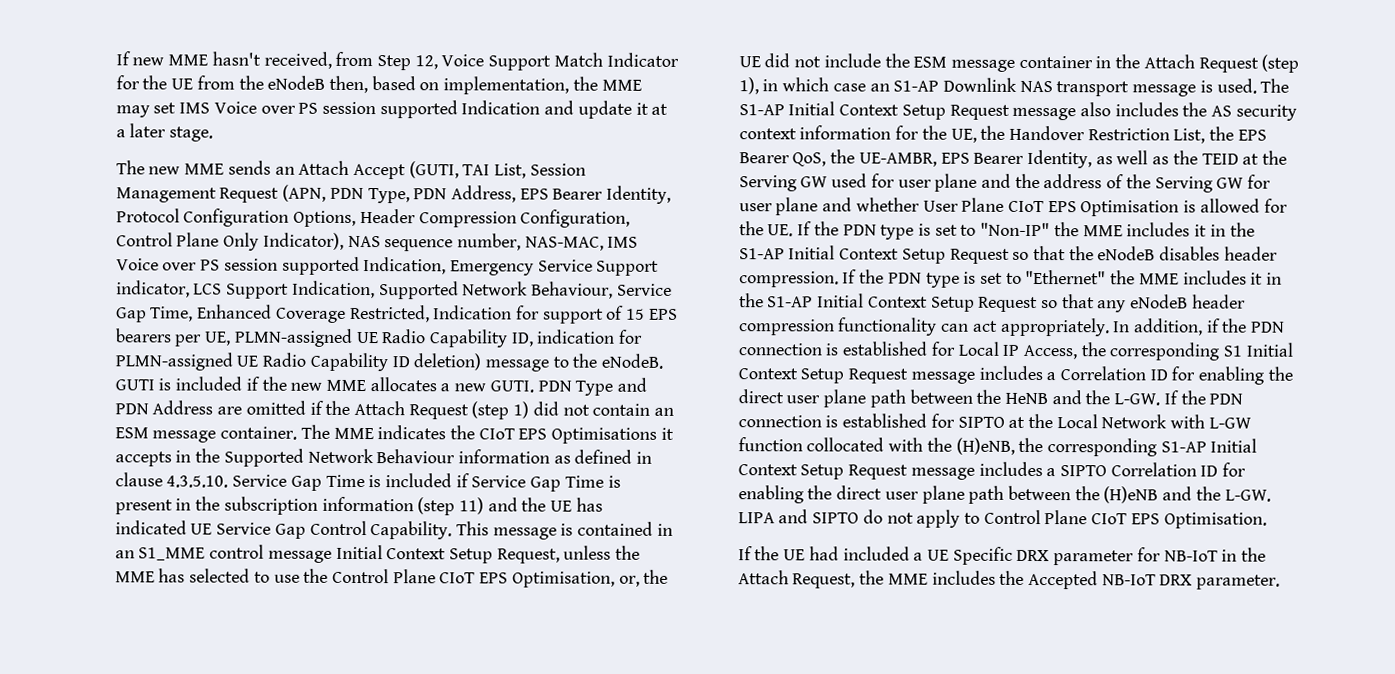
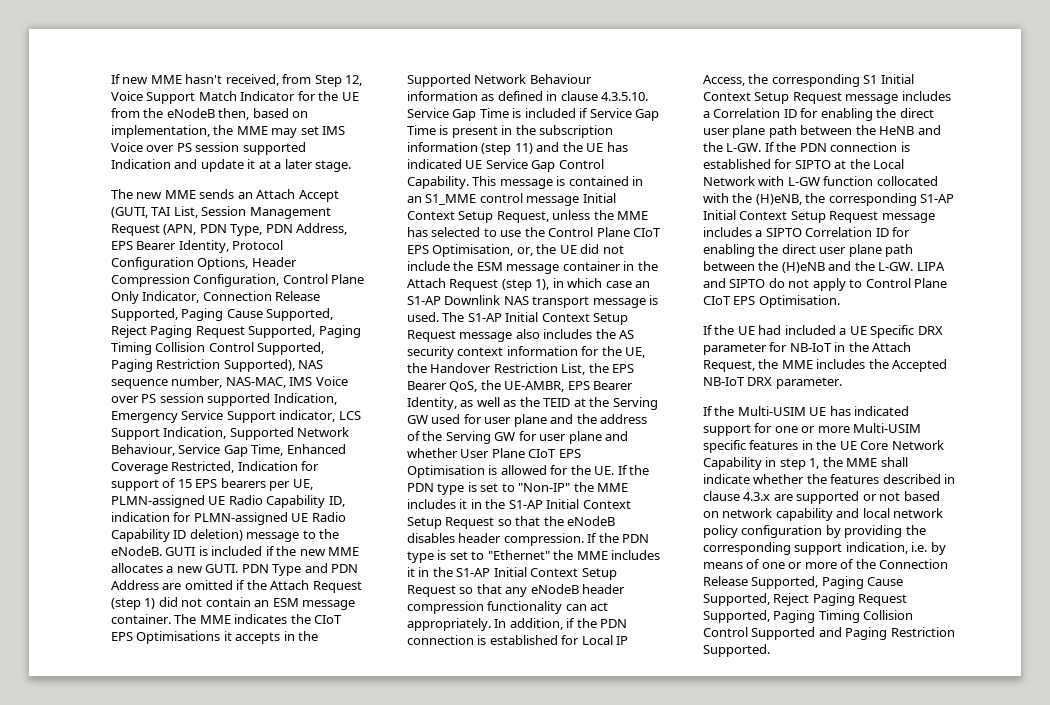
- The new MME sends an Attach Accept (GUTI, TAI List, Session Management Request (APN, PDN Type, PDN Address, EPS Bearer Identity, Protocol Configuration Options, Header Compression Configuration, Control Plane Only Indicator), NAS sequence number, NAS-MAC, IMS Voice over PS session supported Indication, Emergency Service Support indicator, LCS Support Indication, Supported Network Behaviour, Service Gap Time, Enhanced Coverage Restricted, Indication for support of 15 EPS bearers per UE, PLMN-assigned UE Radio Capability ID, indication for PLMN-assigned UE Radio Capability ID deletion) message to the eNodeB.
+ The new MME sends an Attach Accept (GUTI, TAI List, Session Management Request (APN, PDN Type, PDN Address, EPS Bearer Identity, Protocol Configuration Options, Header Compression Configuration, Control Plane Only Indicator, Connection Release Supported, Paging Cause Supported, Reject Paging Request Supported, Paging Timing Collision Control Supported, Paging Restriction Supported), NAS sequence number, NAS-MAC, IMS Voice over PS session supported Indication, Emergency Service Support indicator, LCS Support Indication, Supported Network Behaviour, Service Gap Time, Enhanced Coverage Restricted, Indication for support of 15 EPS bearers per UE, PLMN-assigned UE Radio Capability ID, indication for PLMN-assigned UE Radio Capability ID deletion) message to the eNodeB.
+ If the Multi-USIM UE has indicated support for one or more Multi-USIM specific features in the UE Core Network Capability in step 1, the MME shall indicate whether the features described in clause 4.3.x are supported or not based on network capability and local network policy configuration by providing the corresponding support indication, i.e. by means of one or more of the Connection Release Supported, Paging Cause Supported, Reject Paging Request Supported, Paging Timing Collision Control Supported and Paging Restriction Supported.

